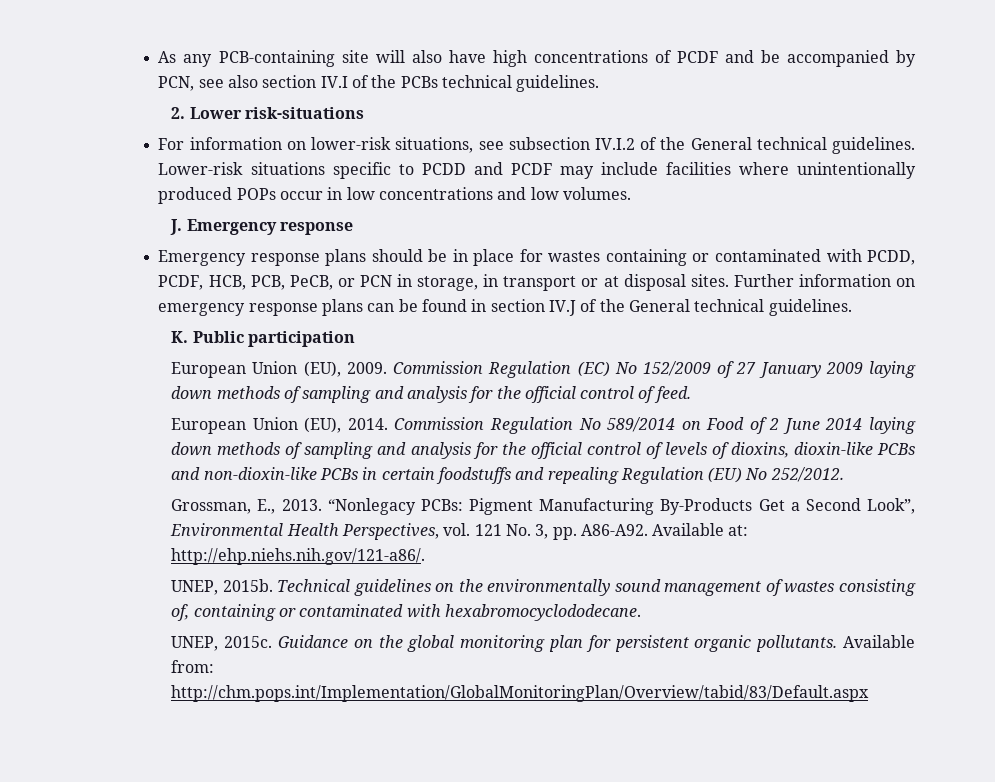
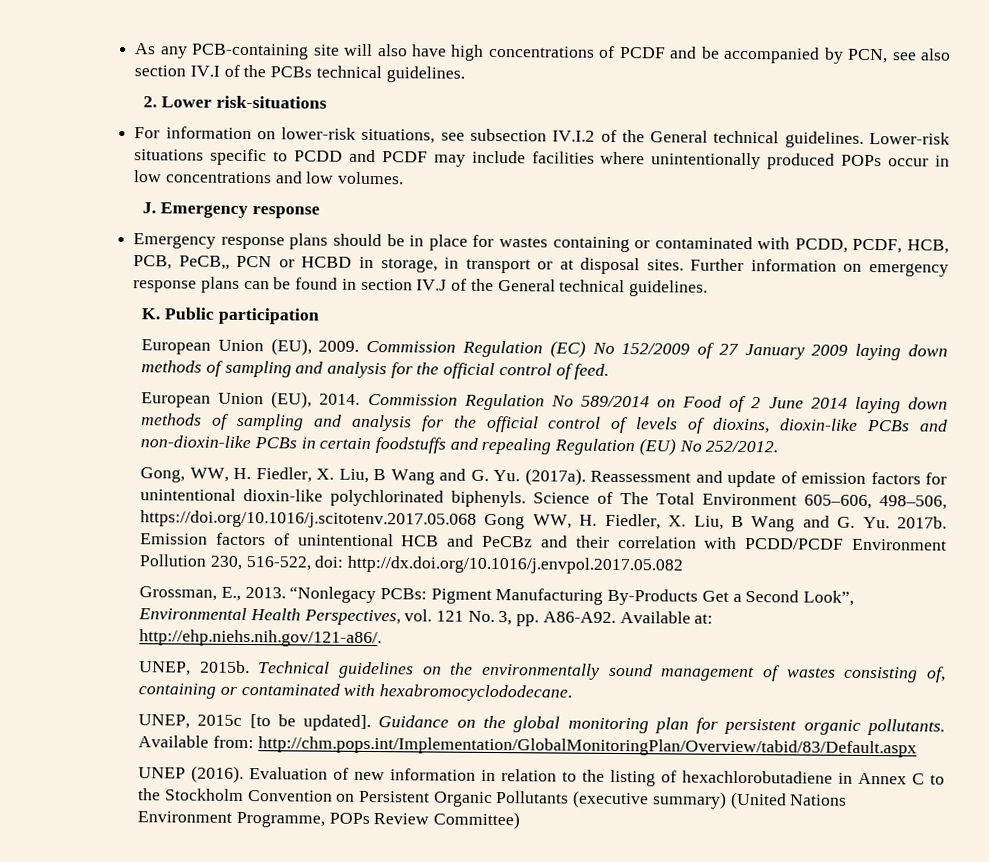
- Emergency response plans should be in place for wastes containing or contaminated with PCDD, PCDF, HCB, PCB, PeCB, or PCN in storage, in transport or at disposal sites.
+ Emergency response plans should be in place for wastes containing or contaminated with PCDD, PCDF, HCB, PCB, PeCB,, PCN or HCBD in storage, in transport or at disposal sites.
+ Gong, WW, H. Fiedler, X. Liu, B Wang and G. Yu. (2017a). Reassessment and update of emission factors for unintentional dioxin-like polychlorinated biphenyls. Science of The Total Environment 605–606, 498–506, https://doi.org/10.1016/j.scitotenv.2017.05.068 Gong WW, H. Fiedler, X. Liu, B Wang and G. Yu. 2017b. Emission factors of unintentional HCB and PeCBz and their correlation with PCDD/PCDF Environment Pollution 230, 516-522, doi: http://dx.doi.org/10.1016/j.envpol.2017.05.082
- UNEP, 2015c.
+ UNEP, 2015c [to be updated].
+ UNEP (2016). Evaluation of new information in relation to the listing of hexachlorobutadiene in Annex C to the Stockholm Convention on Persistent Organic Pollutants (executive summary) (United Nations Environment Programme, POPs Review Committee)

